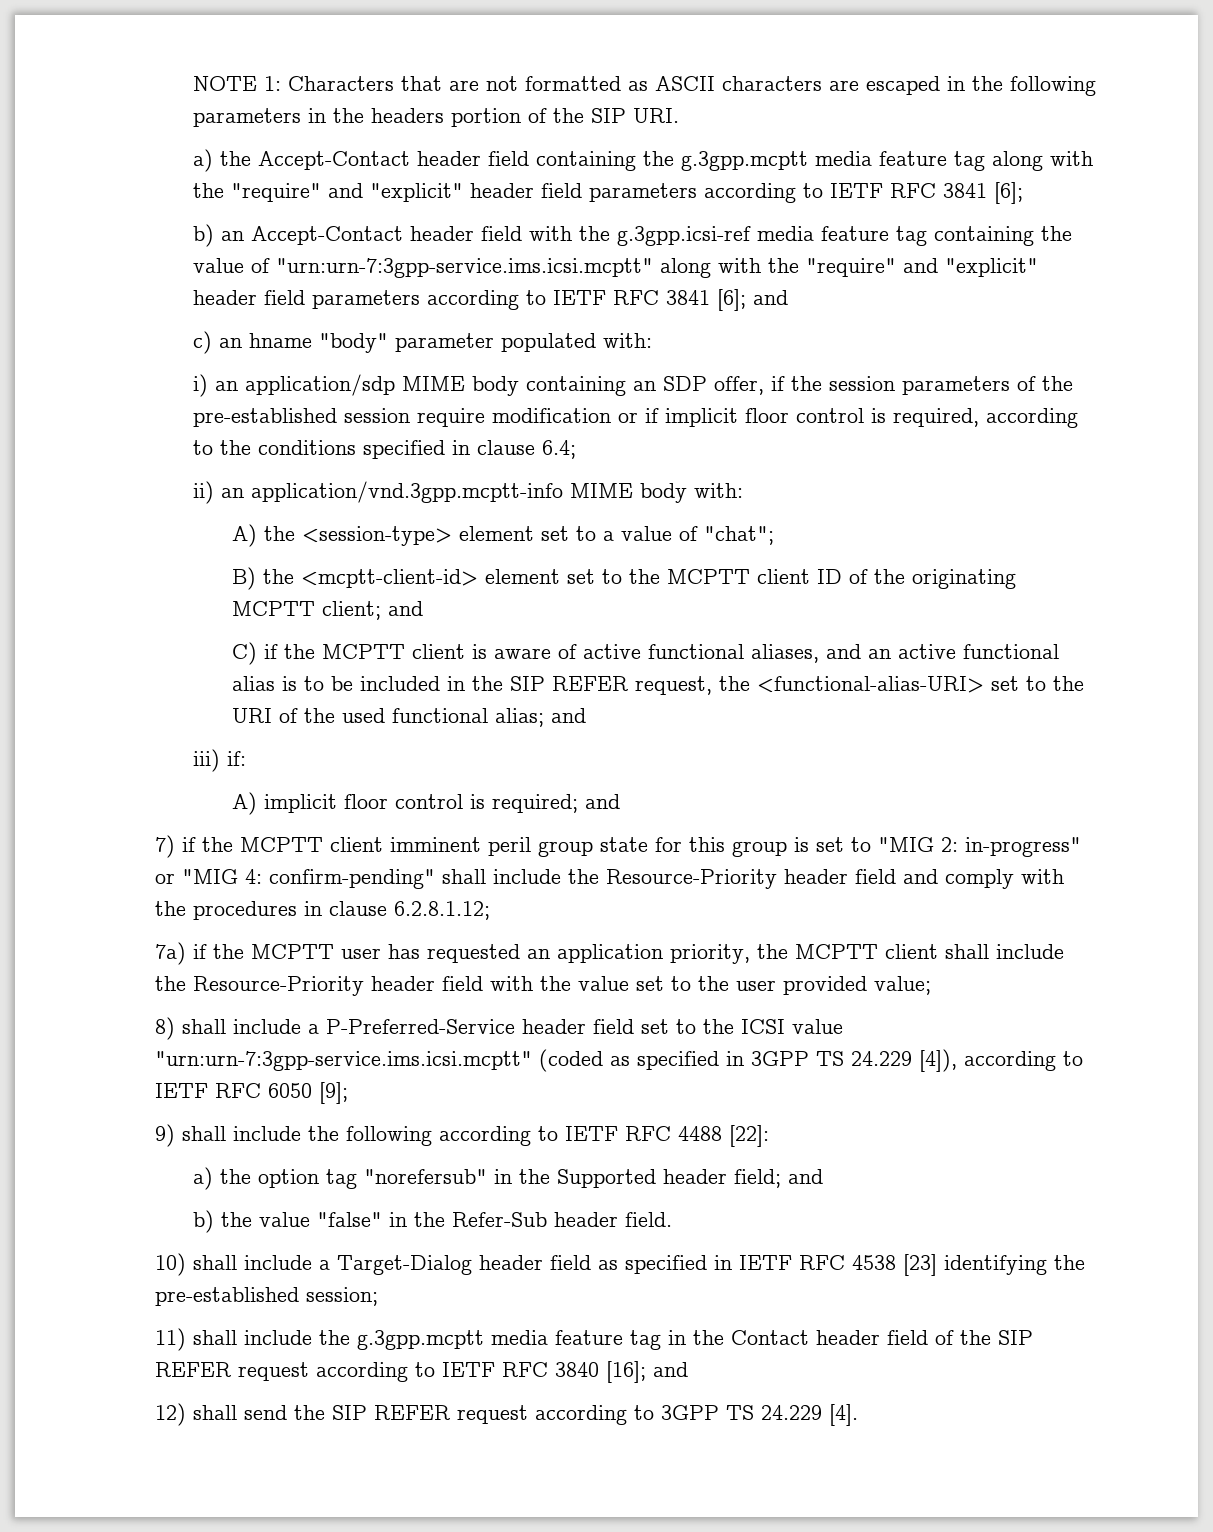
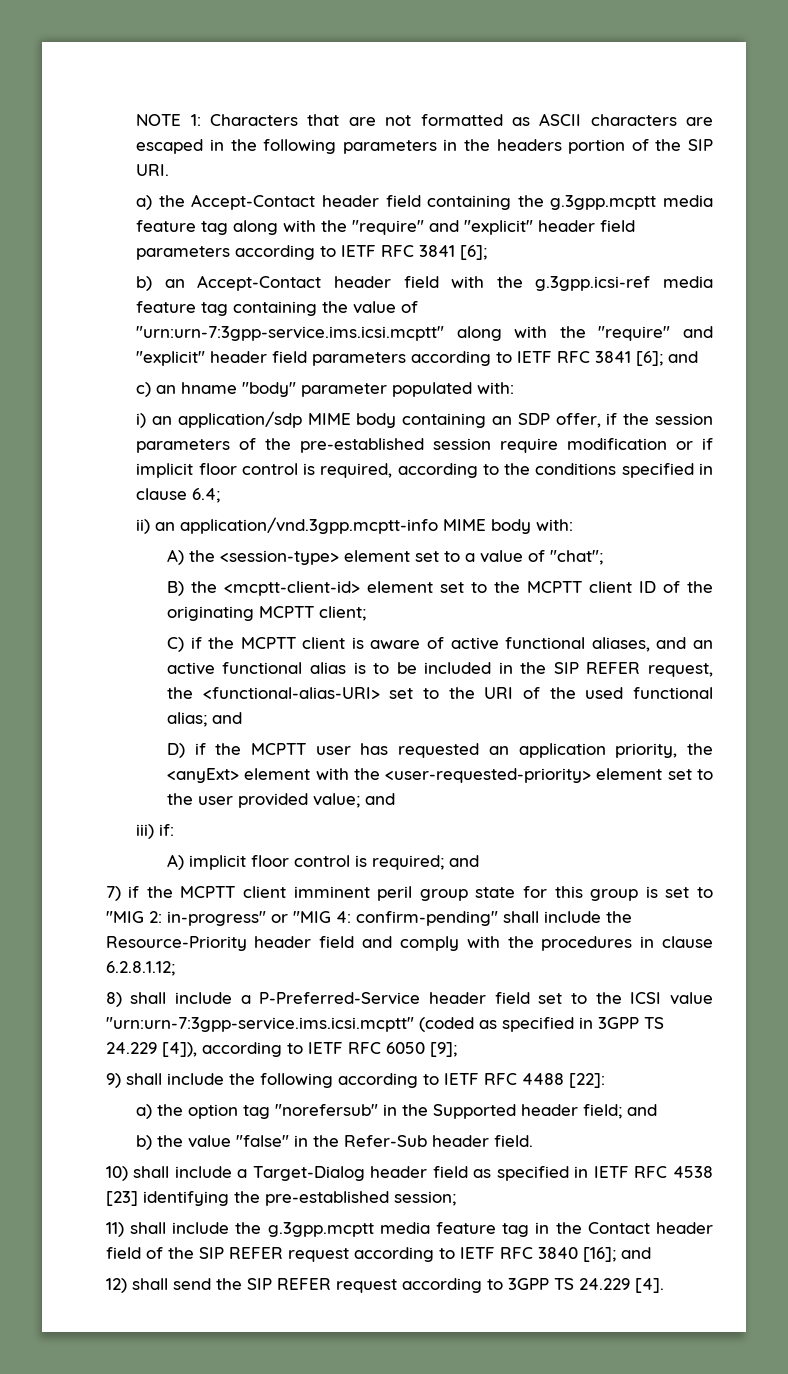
- B) the <mcptt-client-id> element set to the MCPTT client ID of the originating MCPTT client; and
+ B) the <mcptt-client-id> element set to the MCPTT client ID of the originating MCPTT client;
+ D) if the MCPTT user has requested an application priority, the <anyExt> element with the <user-requested-priority> element set to the user provided value; and
- 7a) if the MCPTT user has requested an application priority, the MCPTT client shall include the Resource-Priority header field with the value set to the user provided value;

